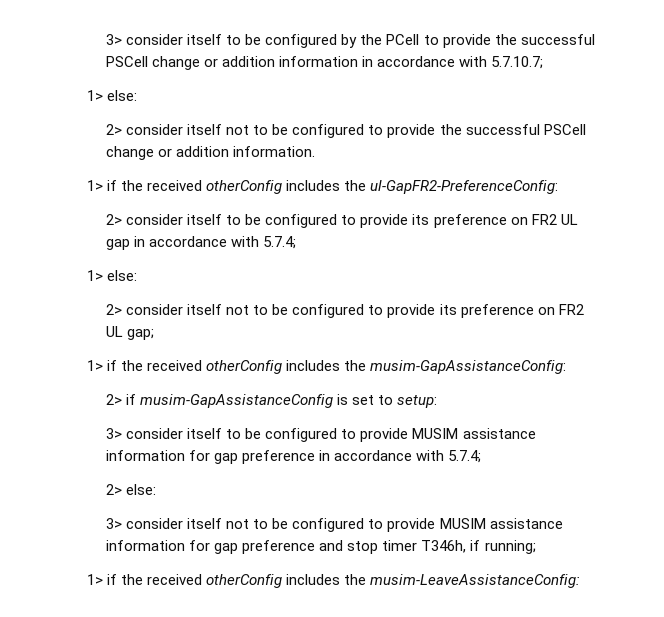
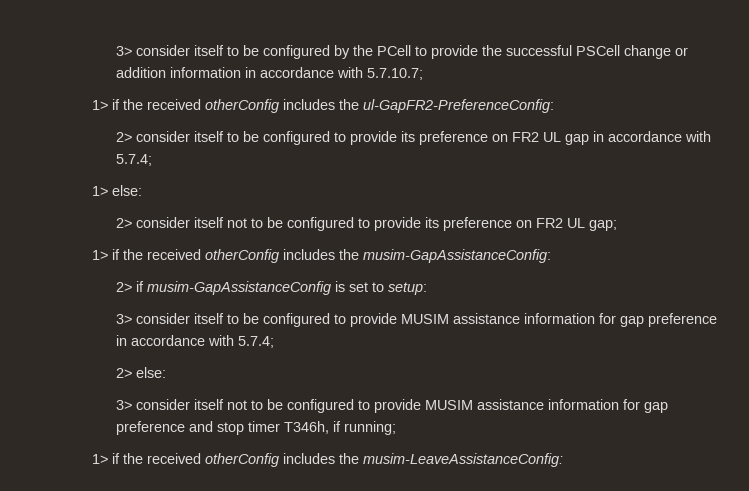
  3> consider itself to be configured by the PCell to provide the successful PSCell change or addition information in accordance with 5.7.10.7;
- 1> else:
- 2> consider itself not to be configured to provide the successful PSCell change or addition information.

